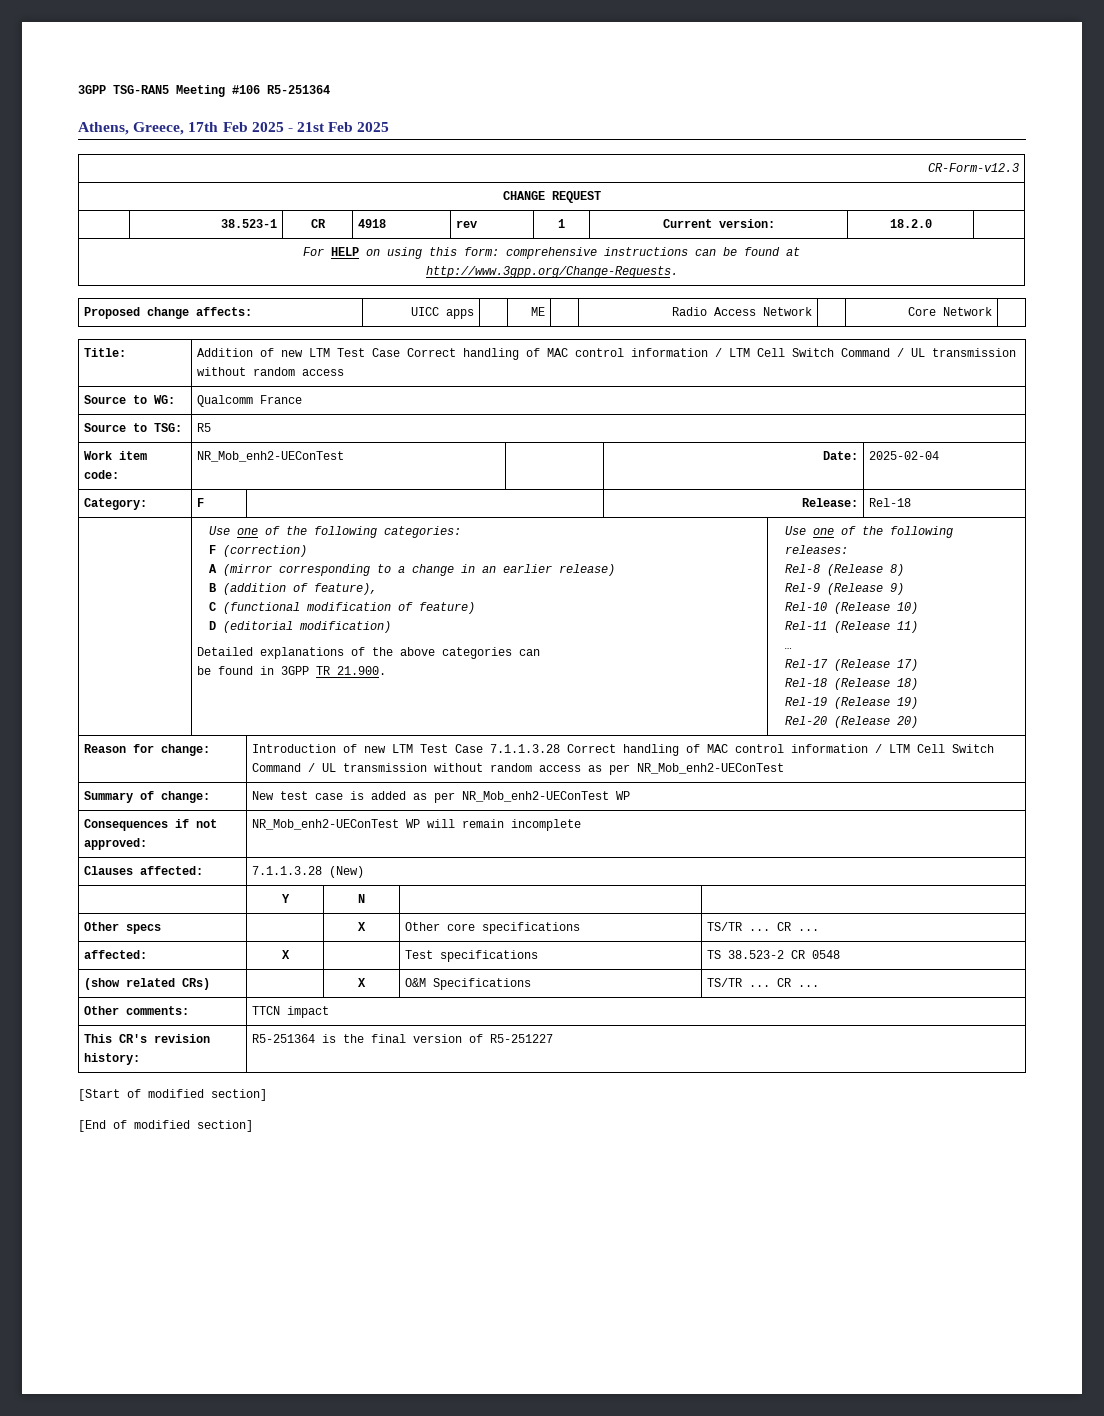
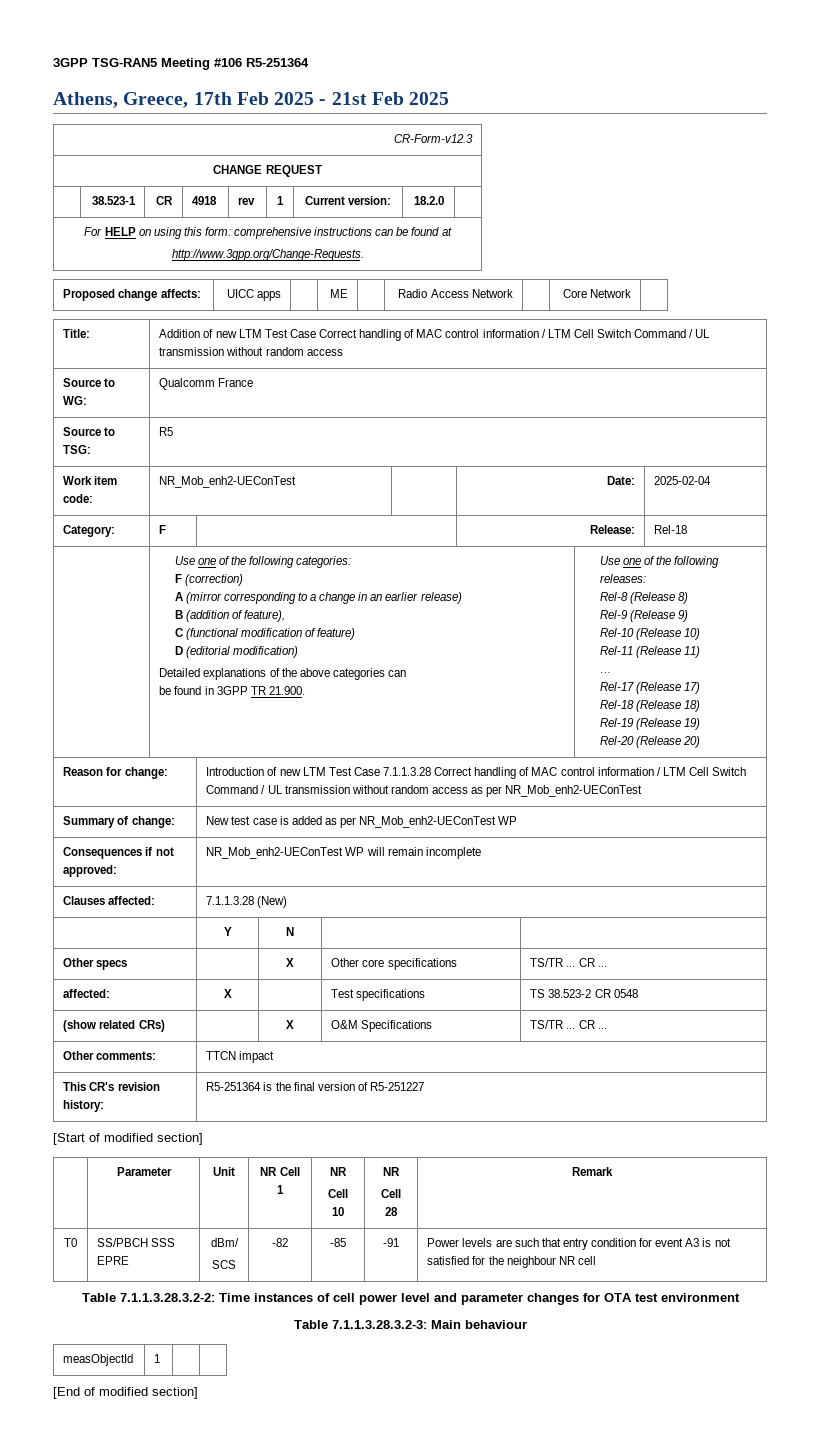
+ | Parameter | Unit | NR Cell 1 | NR
+ Cell 10 | NR
+ Cell 28 | Remark
+ T0 | SS/PBCH SSS EPRE | dBm/
+ SCS | -82 | -85 | -91 | Power levels are such that entry condition for event A3 is not satisfied for the neighbour NR cell
+ Table 7.1.1.3.28.3.2-2: Time instances of cell power level and parameter changes for OTA test environment
+ Table 7.1.1.3.28.3.2-3: Main behaviour
+ measObjectId | 1 | |

